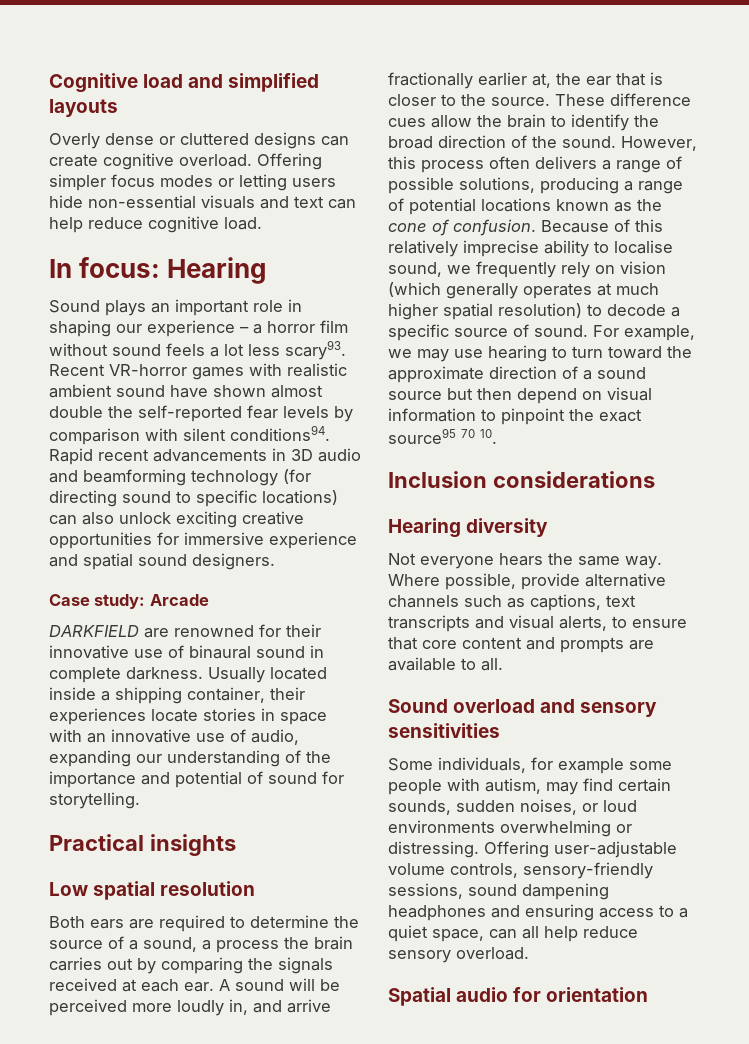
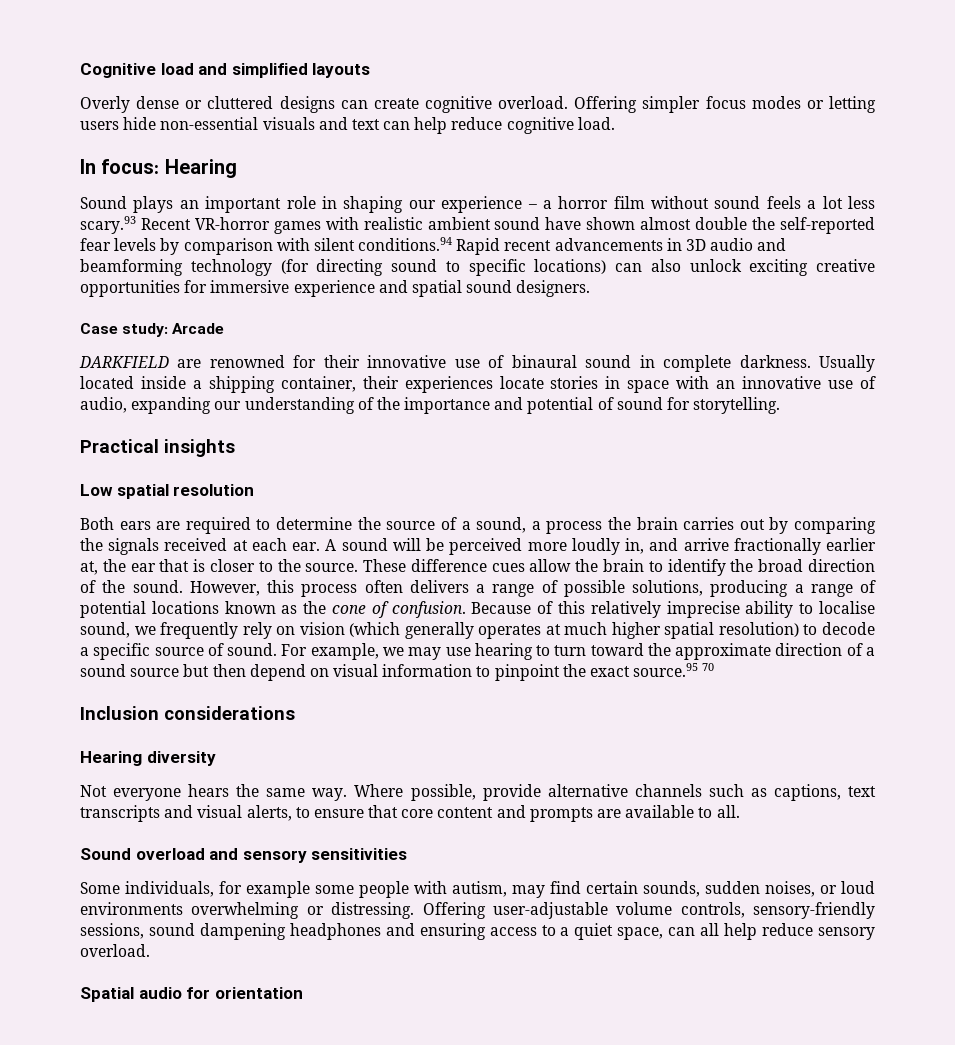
- Sound plays an important role in shaping our experience – a horror film without sound feels a lot less scary93. Recent VR-horror games with realistic ambient sound have shown almost double the self-reported fear levels by comparison with silent conditions94. Rapid recent advancements in 3D audio and beamforming technology (for directing sound to specific locations) can also unlock exciting creative opportunities for immersive experience and spatial sound designers.
+ Sound plays an important role in shaping our experience – a horror film without sound feels a lot less scary.93 Recent VR-horror games with realistic ambient sound have shown almost double the self-reported fear levels by comparison with silent conditions.94 Rapid recent advancements in 3D audio and beamforming technology (for directing sound to specific locations) can also unlock exciting creative opportunities for immersive experience and spatial sound designers.
- For example, we may use hearing to turn toward the approximate direction of a sound source but then depend on visual information to pinpoint the exact source95 70 10.
+ For example, we may use hearing to turn toward the approximate direction of a sound source but then depend on visual information to pinpoint the exact source.95 70

